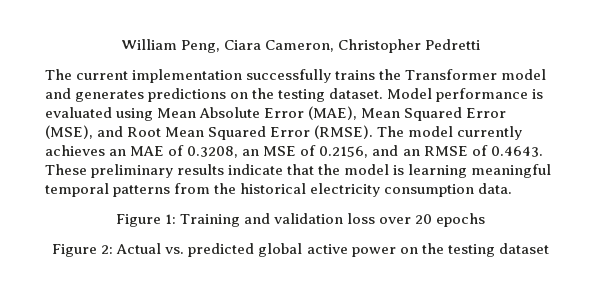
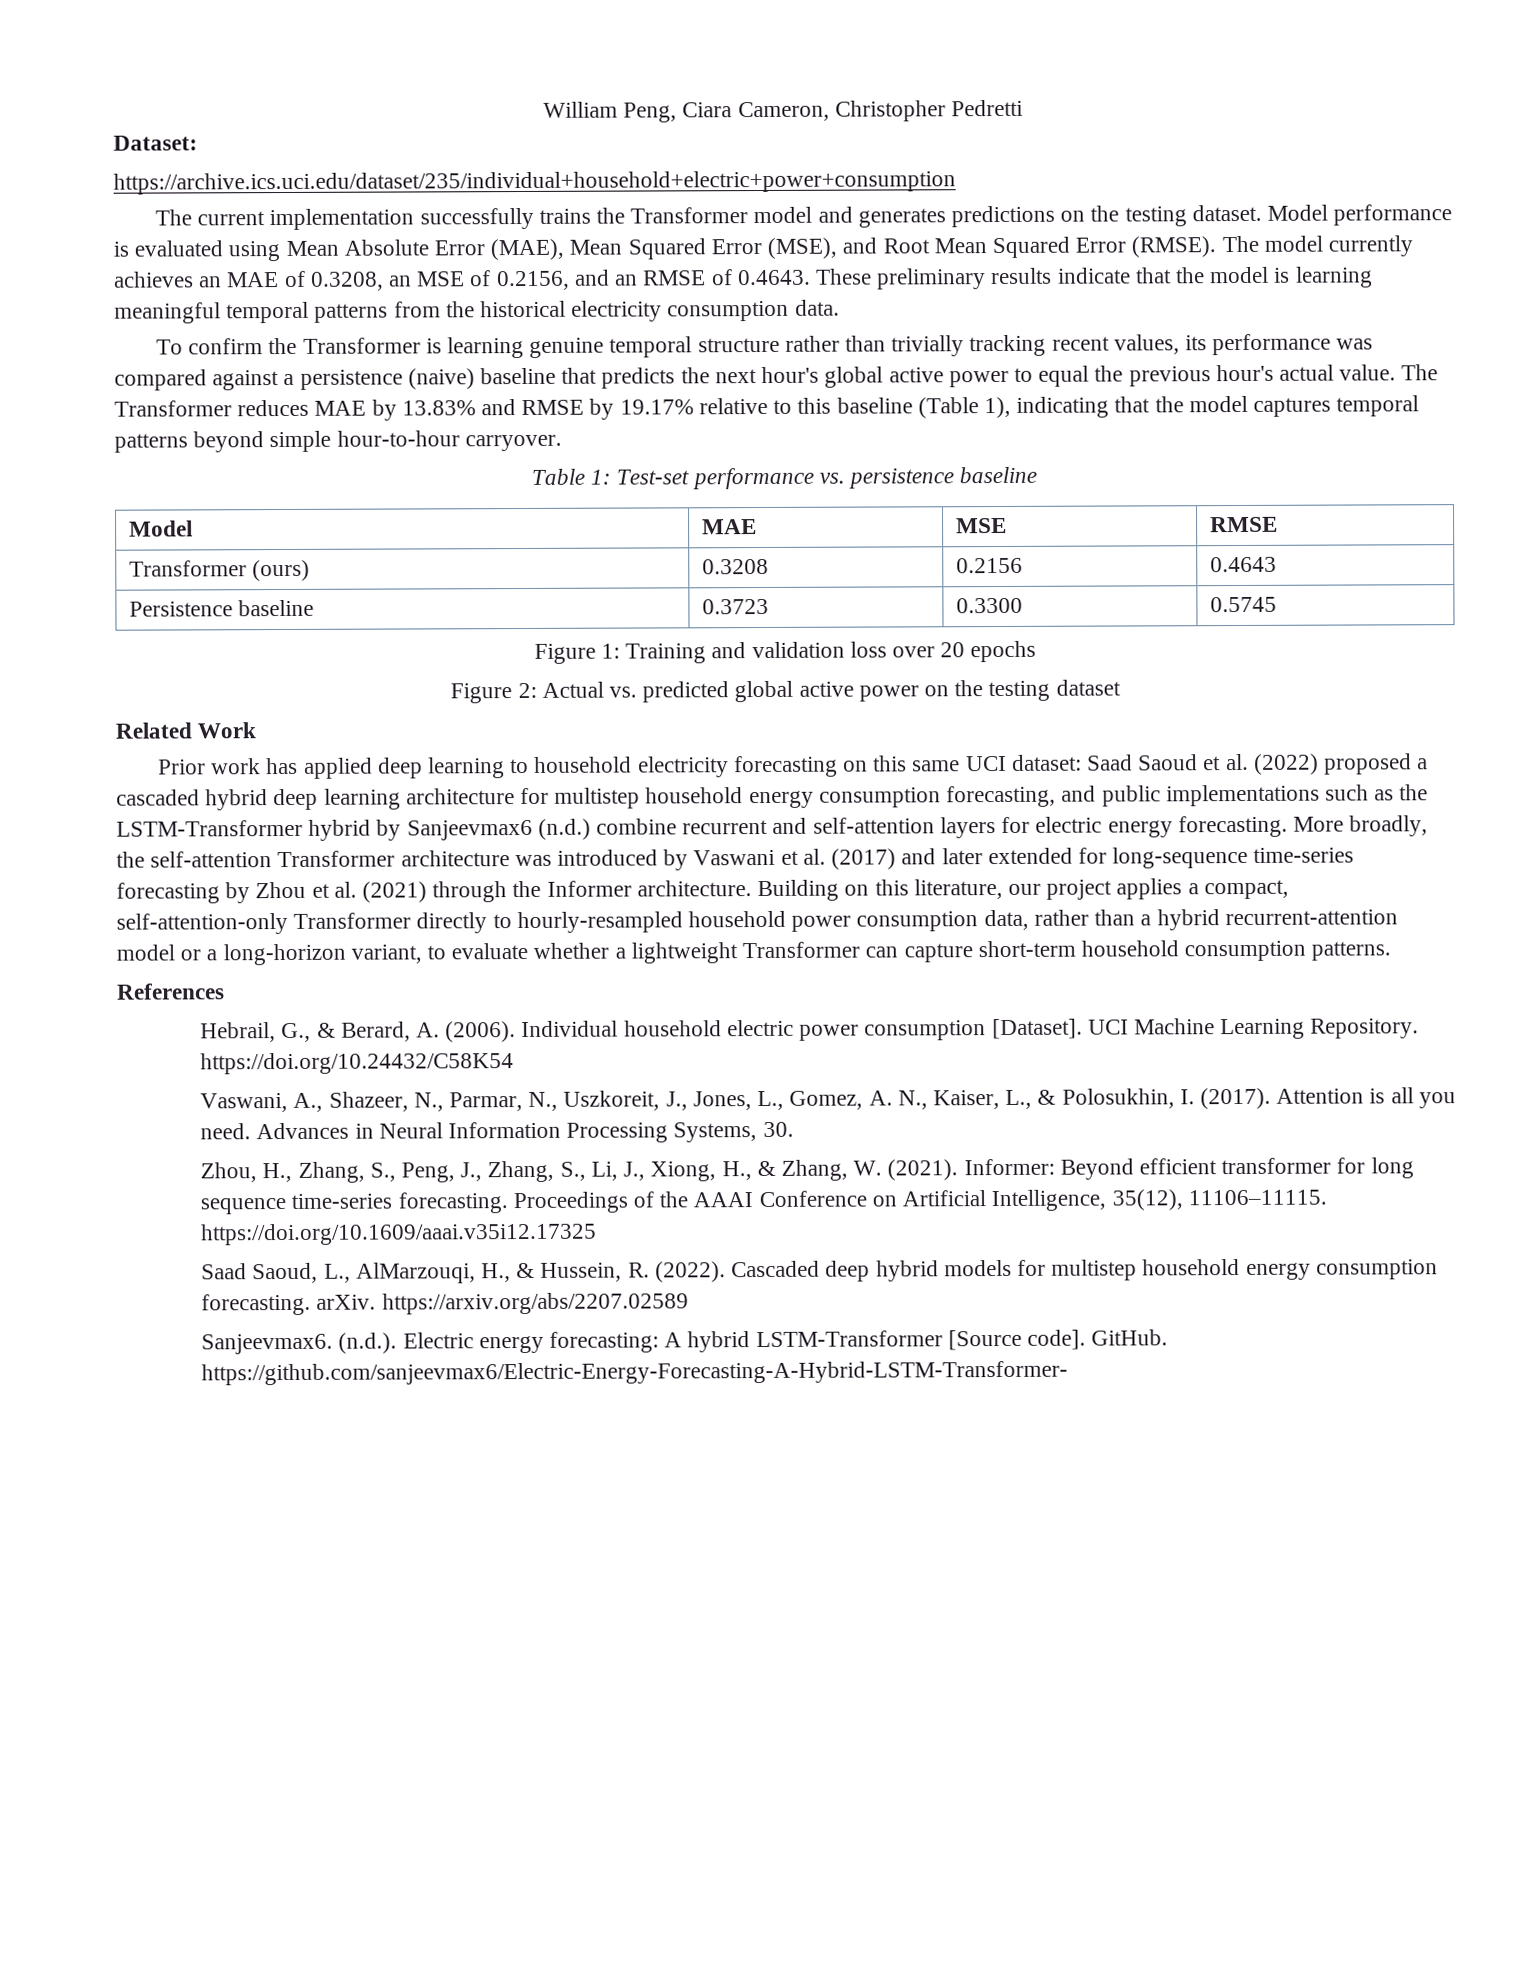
+ Dataset:
+ https://archive.ics.uci.edu/dataset/235/individual+household+electric+power+consumption
+ To confirm the Transformer is learning genuine temporal structure rather than trivially tracking recent values, its performance was compared against a persistence (naive) baseline that predicts the next hour's global active power to equal the previous hour's actual value. The Transformer reduces MAE by 13.83% and RMSE by 19.17% relative to this baseline (Table 1), indicating that the model captures temporal patterns beyond simple hour-to-hour carryover.
+ Table 1: Test-set performance vs. persistence baseline
+ Model | MAE | MSE | RMSE
+ Transformer (ours) | 0.3208 | 0.2156 | 0.4643
+ Persistence baseline | 0.3723 | 0.3300 | 0.5745
+ Related Work
+ Prior work has applied deep learning to household electricity forecasting on this same UCI dataset: Saad Saoud et al. (2022) proposed a cascaded hybrid deep learning architecture for multistep household energy consumption forecasting, and public implementations such as the LSTM-Transformer hybrid by Sanjeevmax6 (n.d.) combine recurrent and self-attention layers for electric energy forecasting. More broadly, the self-attention Transformer architecture was introduced by Vaswani et al. (2017) and later extended for long-sequence time-series forecasting by Zhou et al. (2021) through the Informer architecture. Building on this literature, our project applies a compact, self-attention-only Transformer directly to hourly-resampled household power consumption data, rather than a hybrid recurrent-attention model or a long-horizon variant, to evaluate whether a lightweight Transformer can capture short-term household consumption patterns.
+ References
+ Hebrail, G., & Berard, A. (2006). Individual household electric power consumption [Dataset]. UCI Machine Learning Repository. https://doi.org/10.24432/C58K54
+ Vaswani, A., Shazeer, N., Parmar, N., Uszkoreit, J., Jones, L., Gomez, A. N., Kaiser, L., & Polosukhin, I. (2017). Attention is all you need. Advances in Neural Information Processing Systems, 30.
+ Zhou, H., Zhang, S., Peng, J., Zhang, S., Li, J., Xiong, H., & Zhang, W. (2021). Informer: Beyond efficient transformer for long sequence time-series forecasting. Proceedings of the AAAI Conference on Artificial Intelligence, 35(12), 11106–11115. https://doi.org/10.1609/aaai.v35i12.17325
+ Saad Saoud, L., AlMarzouqi, H., & Hussein, R. (2022). Cascaded deep hybrid models for multistep household energy consumption forecasting. arXiv. https://arxiv.org/abs/2207.02589
+ Sanjeevmax6. (n.d.). Electric energy forecasting: A hybrid LSTM-Transformer [Source code]. GitHub. https://github.com/sanjeevmax6/Electric-Energy-Forecasting-A-Hybrid-LSTM-Transformer-

